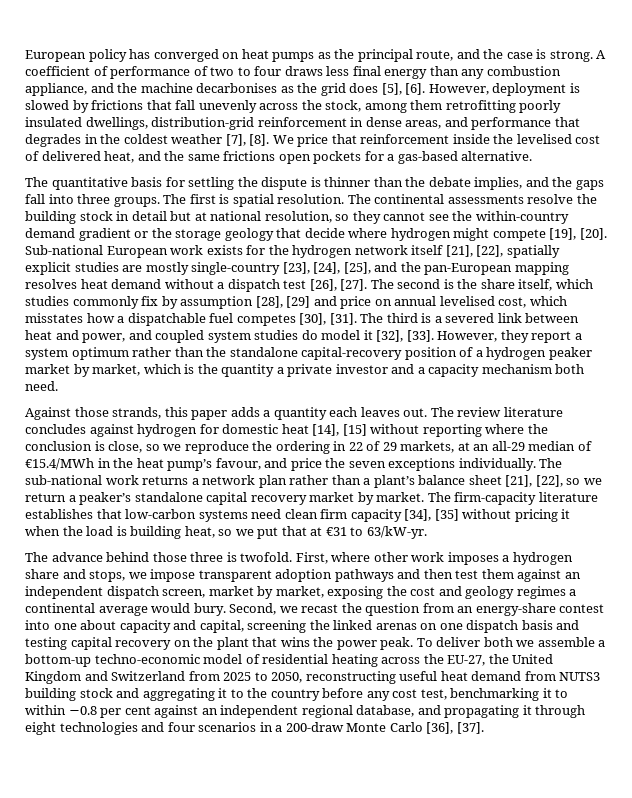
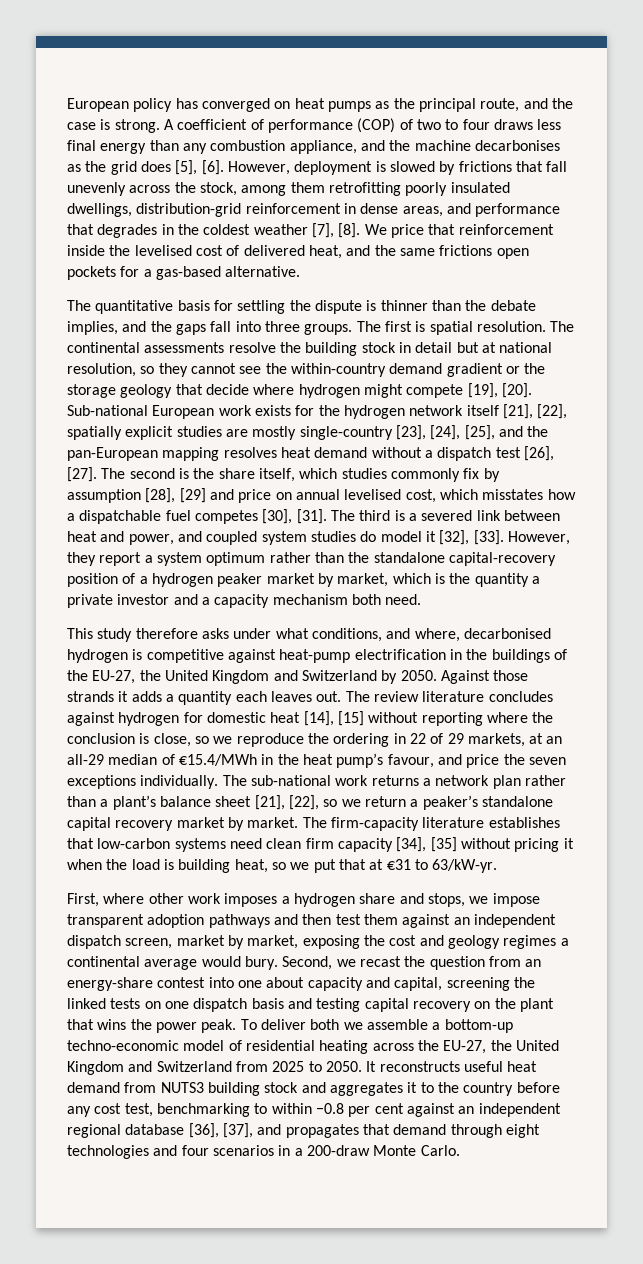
- A coefficient of performance of two to four draws less final energy than any combustion appliance, and the machine decarbonises as the grid does [5], [6].
+ A coefficient of performance (COP) of two to four draws less final energy than any combustion appliance, and the machine decarbonises as the grid does [5], [6].
- Against those strands, this paper adds a quantity each leaves out.
+ This study therefore asks under what conditions, and where, decarbonised hydrogen is competitive against heat-pump electrification in the buildings of the EU-27, the United Kingdom and Switzerland by 2050. Against those strands it adds a quantity each leaves out.
- The advance behind those three is twofold.
- Second, we recast the question from an energy-share contest into one about capacity and capital, screening the linked arenas on one dispatch basis and testing capital recovery on the plant that wins the power peak.
+ Second, we recast the question from an energy-share contest into one about capacity and capital, screening the linked tests on one dispatch basis and testing capital recovery on the plant that wins the power peak.
- To deliver both we assemble a bottom-up techno-economic model of residential heating across the EU-27, the United Kingdom and Switzerland from 2025 to 2050, reconstructing useful heat demand from NUTS3 building stock and aggregating it to the country before any cost test, benchmarking it to within −0.8 per cent against an independent regional database, and propagating it through eight technologies and four scenarios in a 200-draw Monte Carlo [36], [37].
+ To deliver both we assemble a bottom-up techno-economic model of residential heating across the EU-27, the United Kingdom and Switzerland from 2025 to 2050. It reconstructs useful heat demand from NUTS3 building stock and aggregates it to the country before any cost test, benchmarking to within −0.8 per cent against an independent regional database [36], [37], and propagates that demand through eight technologies and four scenarios in a 200-draw Monte Carlo.

